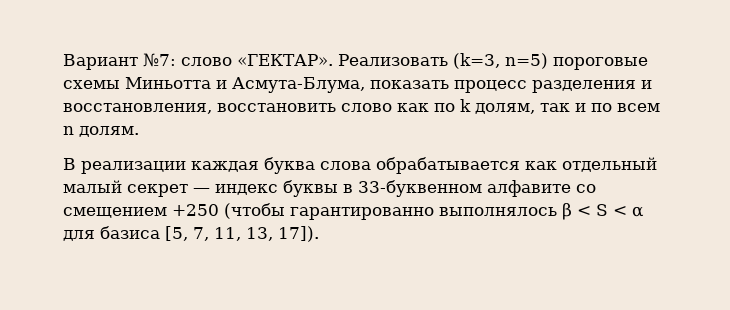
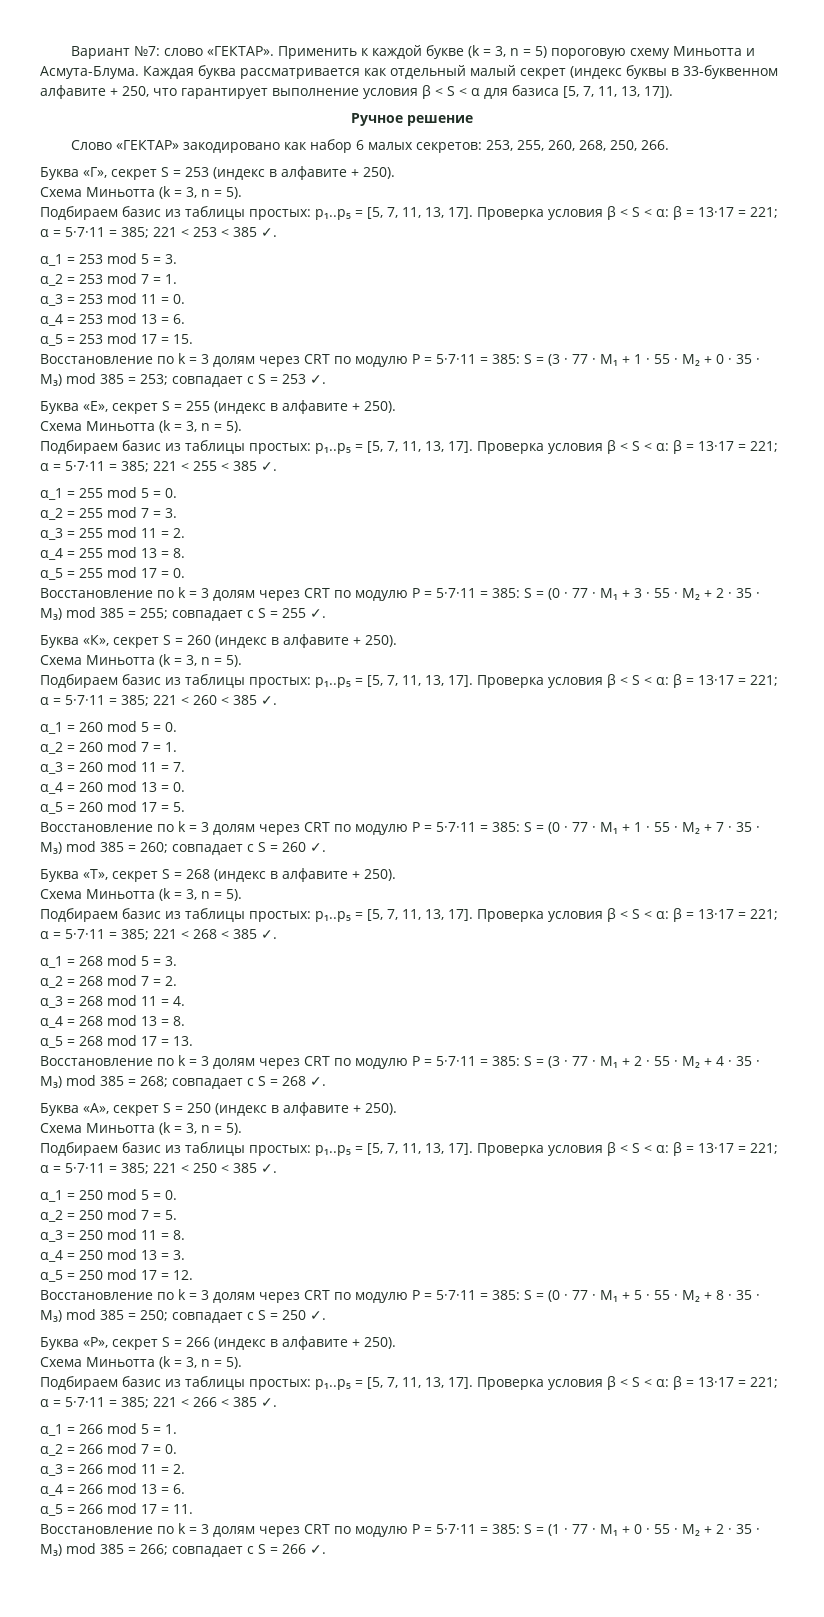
- Реализовать (k=3, n=5) пороговые схемы Миньотта и Асмута-Блума, показать процесс разделения и восстановления, восстановить слово как по k долям, так и по всем n долям.
- В реализации каждая буква слова обрабатывается как отдельный малый секрет — индекс буквы в 33-буквенном алфавите со смещением +250 (чтобы гарантированно выполнялось β < S < α для базиса [5, 7, 11, 13, 17]).
+ Применить к каждой букве (k = 3, n = 5) пороговую схему Миньотта и Асмута-Блума. Каждая буква рассматривается как отдельный малый секрет (индекс буквы в 33-буквенном алфавите + 250, что гарантирует выполнение условия β < S < α для базиса [5, 7, 11, 13, 17]).
+ Ручное решение
+ Слово «ГЕКТАР» закодировано как набор 6 малых секретов: 253, 255, 260, 268, 250, 266.
+ Буква «Г», секрет S = 253 (индекс в алфавите + 250).
+ Схема Миньотта (k = 3, n = 5).
+ Подбираем базис из таблицы простых: p₁..p₅ = [5, 7, 11, 13, 17]. Проверка условия β < S < α: β = 13·17 = 221; α = 5·7·11 = 385; 221 < 253 < 385 ✓.
+ α_1 = 253 mod 5 = 3.
+ α_2 = 253 mod 7 = 1.
+ α_3 = 253 mod 11 = 0.
+ α_4 = 253 mod 13 = 6.
+ α_5 = 253 mod 17 = 15.
+ Восстановление по k = 3 долям через CRT по модулю P = 5·7·11 = 385: S = (3 · 77 · M₁ + 1 · 55 · M₂ + 0 · 35 · M₃) mod 385 = 253; совпадает с S = 253 ✓.
+ Буква «Е», секрет S = 255 (индекс в алфавите + 250).
+ Схема Миньотта (k = 3, n = 5).
+ Подбираем базис из таблицы простых: p₁..p₅ = [5, 7, 11, 13, 17]. Проверка условия β < S < α: β = 13·17 = 221; α = 5·7·11 = 385; 221 < 255 < 385 ✓.
+ α_1 = 255 mod 5 = 0.
+ α_2 = 255 mod 7 = 3.
+ α_3 = 255 mod 11 = 2.
+ α_4 = 255 mod 13 = 8.
+ α_5 = 255 mod 17 = 0.
+ Восстановление по k = 3 долям через CRT по модулю P = 5·7·11 = 385: S = (0 · 77 · M₁ + 3 · 55 · M₂ + 2 · 35 · M₃) mod 385 = 255; совпадает с S = 255 ✓.
+ Буква «К», секрет S = 260 (индекс в алфавите + 250).
+ Схема Миньотта (k = 3, n = 5).
+ Подбираем базис из таблицы простых: p₁..p₅ = [5, 7, 11, 13, 17]. Проверка условия β < S < α: β = 13·17 = 221; α = 5·7·11 = 385; 221 < 260 < 385 ✓.
+ α_1 = 260 mod 5 = 0.
+ α_2 = 260 mod 7 = 1.
+ α_3 = 260 mod 11 = 7.
+ α_4 = 260 mod 13 = 0.
+ α_5 = 260 mod 17 = 5.
+ Восстановление по k = 3 долям через CRT по модулю P = 5·7·11 = 385: S = (0 · 77 · M₁ + 1 · 55 · M₂ + 7 · 35 · M₃) mod 385 = 260; совпадает с S = 260 ✓.
+ Буква «Т», секрет S = 268 (индекс в алфавите + 250).
+ Схема Миньотта (k = 3, n = 5).
+ Подбираем базис из таблицы простых: p₁..p₅ = [5, 7, 11, 13, 17]. Проверка условия β < S < α: β = 13·17 = 221; α = 5·7·11 = 385; 221 < 268 < 385 ✓.
+ α_1 = 268 mod 5 = 3.
+ α_2 = 268 mod 7 = 2.
+ α_3 = 268 mod 11 = 4.
+ α_4 = 268 mod 13 = 8.
+ α_5 = 268 mod 17 = 13.
+ Восстановление по k = 3 долям через CRT по модулю P = 5·7·11 = 385: S = (3 · 77 · M₁ + 2 · 55 · M₂ + 4 · 35 · M₃) mod 385 = 268; совпадает с S = 268 ✓.
+ Буква «А», секрет S = 250 (индекс в алфавите + 250).
+ Схема Миньотта (k = 3, n = 5).
+ Подбираем базис из таблицы простых: p₁..p₅ = [5, 7, 11, 13, 17]. Проверка условия β < S < α: β = 13·17 = 221; α = 5·7·11 = 385; 221 < 250 < 385 ✓.
+ α_1 = 250 mod 5 = 0.
+ α_2 = 250 mod 7 = 5.
+ α_3 = 250 mod 11 = 8.
+ α_4 = 250 mod 13 = 3.
+ α_5 = 250 mod 17 = 12.
+ Восстановление по k = 3 долям через CRT по модулю P = 5·7·11 = 385: S = (0 · 77 · M₁ + 5 · 55 · M₂ + 8 · 35 · M₃) mod 385 = 250; совпадает с S = 250 ✓.
+ Буква «Р», секрет S = 266 (индекс в алфавите + 250).
+ Схема Миньотта (k = 3, n = 5).
+ Подбираем базис из таблицы простых: p₁..p₅ = [5, 7, 11, 13, 17]. Проверка условия β < S < α: β = 13·17 = 221; α = 5·7·11 = 385; 221 < 266 < 385 ✓.
+ α_1 = 266 mod 5 = 1.
+ α_2 = 266 mod 7 = 0.
+ α_3 = 266 mod 11 = 2.
+ α_4 = 266 mod 13 = 6.
+ α_5 = 266 mod 17 = 11.
+ Восстановление по k = 3 долям через CRT по модулю P = 5·7·11 = 385: S = (1 · 77 · M₁ + 0 · 55 · M₂ + 2 · 35 · M₃) mod 385 = 266; совпадает с S = 266 ✓.

